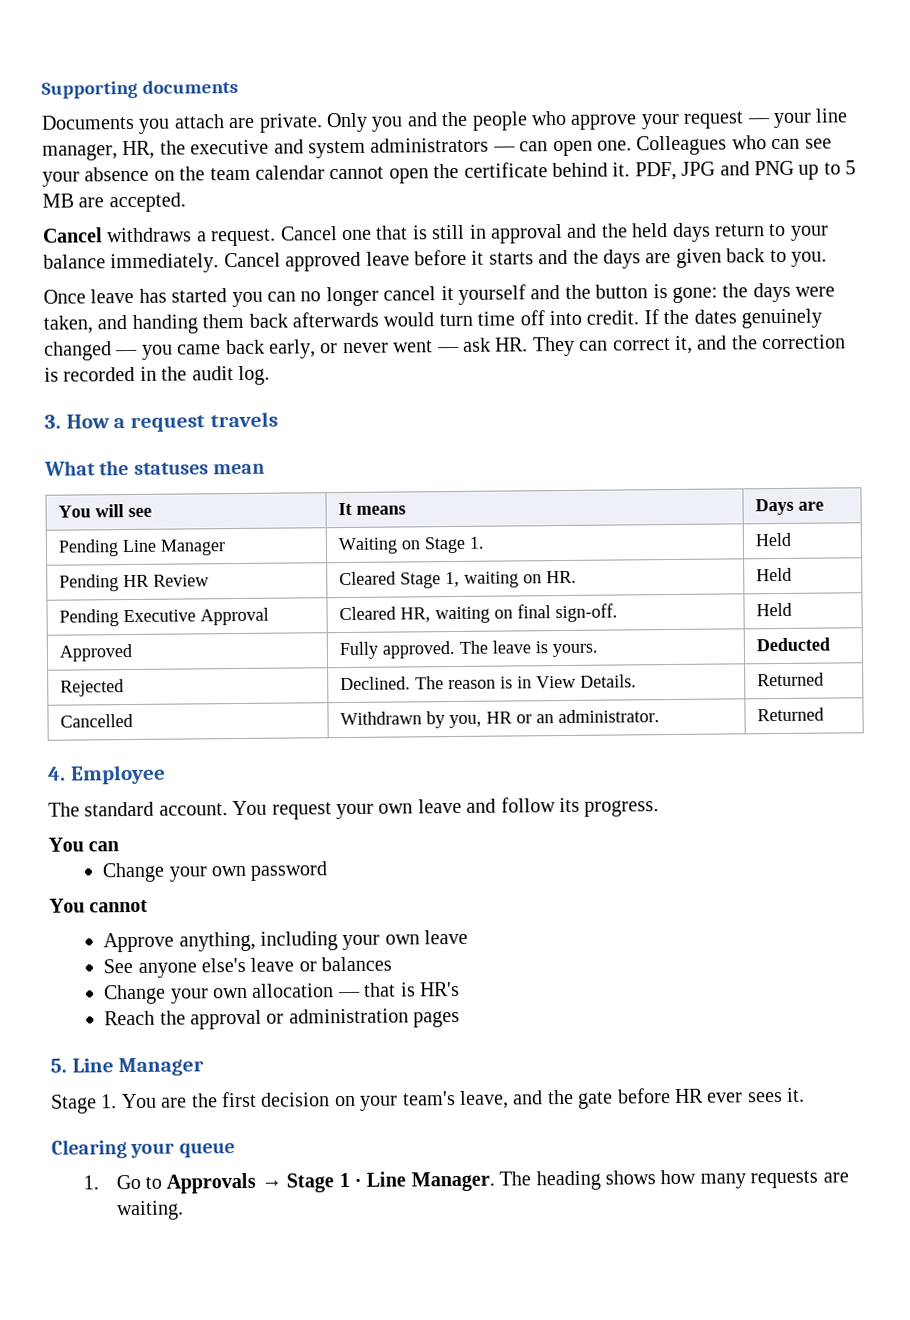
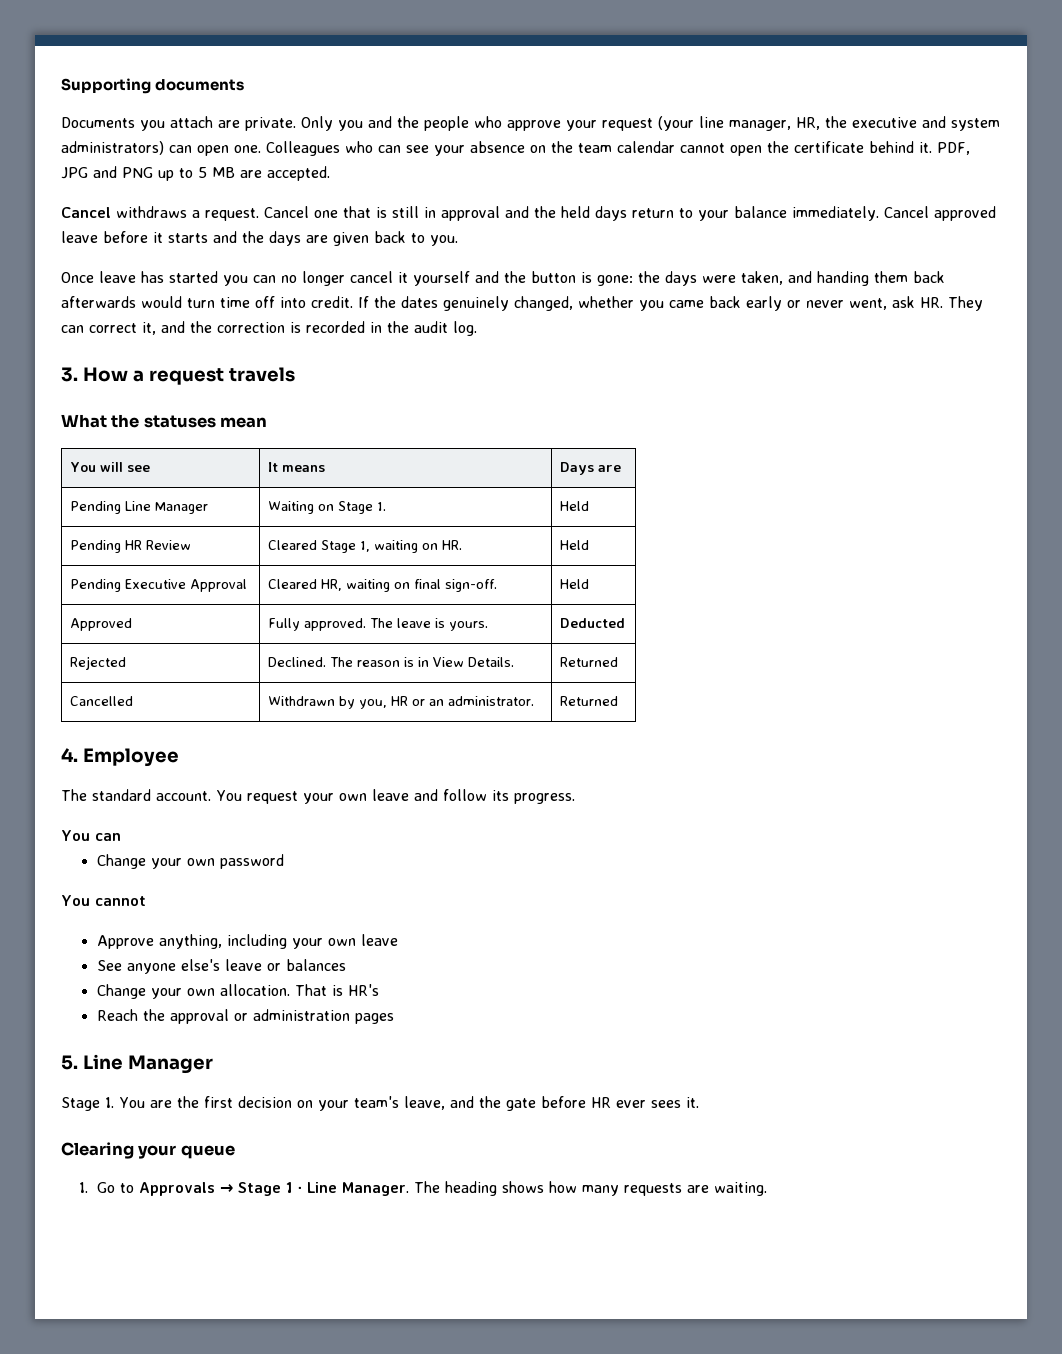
- Only you and the people who approve your request — your line manager, HR, the executive and system administrators — can open one.
+ Only you and the people who approve your request (your line manager, HR, the executive and system administrators) can open one.
- If the dates genuinely changed — you came back early, or never went — ask HR. They can correct it, and the correction is recorded in the audit log.
+ If the dates genuinely changed, whether you came back early or never went, ask HR. They can correct it, and the correction is recorded in the audit log.
- Change your own allocation — that is HR's
+ Change your own allocation. That is HR's

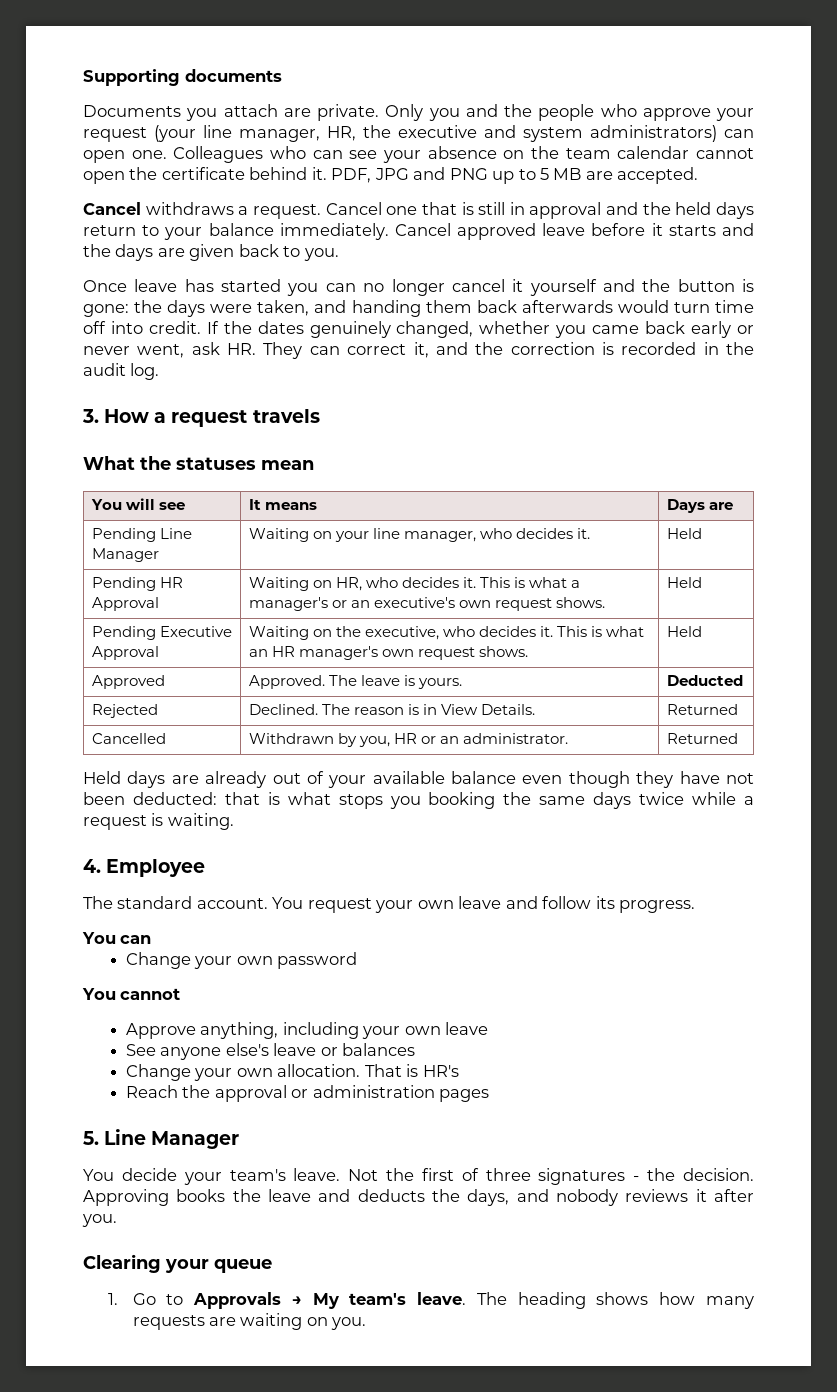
- Pending Line Manager | Waiting on Stage 1. | Held
- Pending HR Review | Cleared Stage 1, waiting on HR. | Held
- Pending Executive Approval | Cleared HR, waiting on final sign-off. | Held
+ Pending Line Manager | Waiting on your line manager, who decides it. | Held
+ Pending HR Approval | Waiting on HR, who decides it. This is what a manager's or an executive's own request shows. | Held
+ Pending Executive Approval | Waiting on the executive, who decides it. This is what an HR manager's own request shows. | Held
- Approved | Fully approved. The leave is yours. | Deducted
+ Approved | Approved. The leave is yours. | Deducted
+ Held days are already out of your available balance even though they have not been deducted: that is what stops you booking the same days twice while a request is waiting.
- Stage 1. You are the first decision on your team's leave, and the gate before HR ever sees it.
+ You decide your team's leave. Not the first of three signatures - the decision. Approving books the leave and deducts the days, and nobody reviews it after you.
- 1. Go to Approvals → Stage 1 · Line Manager.
+ 1. Go to Approvals → My team's leave.
- The heading shows how many requests are waiting.
+ The heading shows how many requests are waiting on you.

